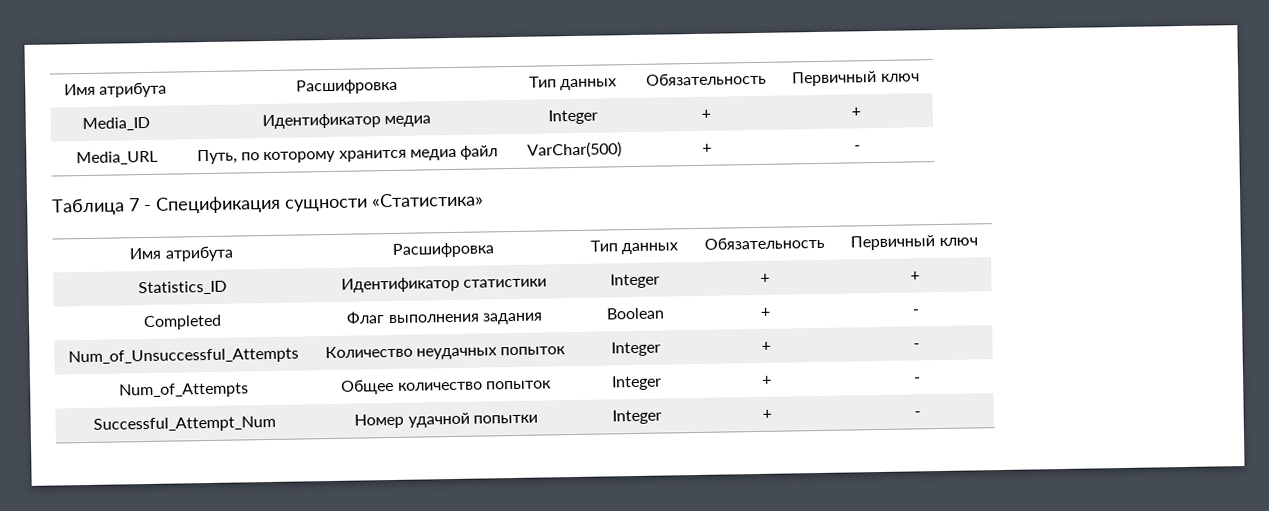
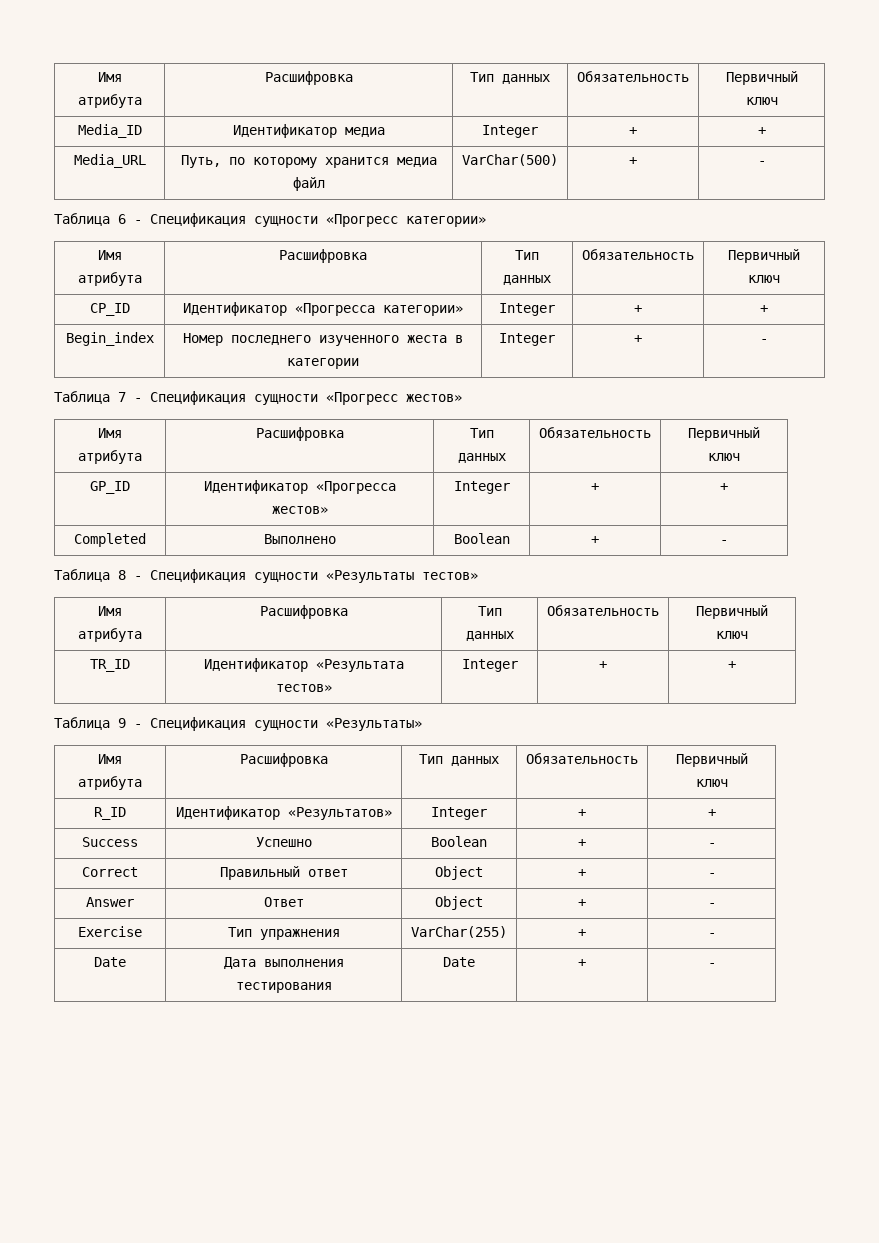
- Таблица 7 - Спецификация сущности «Статистика»
+ Таблица 6 - Спецификация сущности «Прогресс категории»
  Имя атрибута | Расшифровка | Тип данных | Обязательность | Первичный ключ
- Statistics_ID | Идентификатор статистики | Integer | + | +
- Completed | Флаг выполнения задания | Boolean | + | -
- Num_of_Unsuccessful_Attempts | Количество неудачных попыток | Integer | + | -
- Num_of_Attempts | Общее количество попыток | Integer | + | -
- Successful_Attempt_Num | Номер удачной попытки | Integer | + | -
+ CP_ID | Идентификатор «Прогресса категории» | Integer | + | +
+ Begin_index | Номер последнего изученного жеста в категории | Integer | + | -
+ Таблица 7 - Спецификация сущности «Прогресс жестов»
+ Имя атрибута | Расшифровка | Тип данных | Обязательность | Первичный ключ
+ GP_ID | Идентификатор «Прогресса жестов» | Integer | + | +
+ Completed | Выполнено | Boolean | + | -
+ Таблица 8 - Спецификация сущности «Результаты тестов»
+ Имя атрибута | Расшифровка | Тип данных | Обязательность | Первичный ключ
+ TR_ID | Идентификатор «Результата тестов» | Integer | + | +
+ Таблица 9 - Спецификация сущности «Результаты»
+ Имя атрибута | Расшифровка | Тип данных | Обязательность | Первичный ключ
+ R_ID | Идентификатор «Результатов» | Integer | + | +
+ Success | Успешно | Boolean | + | -
+ Correct | Правильный ответ | Object | + | -
+ Answer | Ответ | Object | + | -
+ Exercise | Тип упражнения | VarChar(255) | + | -
+ Date | Дата выполнения тестирования | Date | + | -

